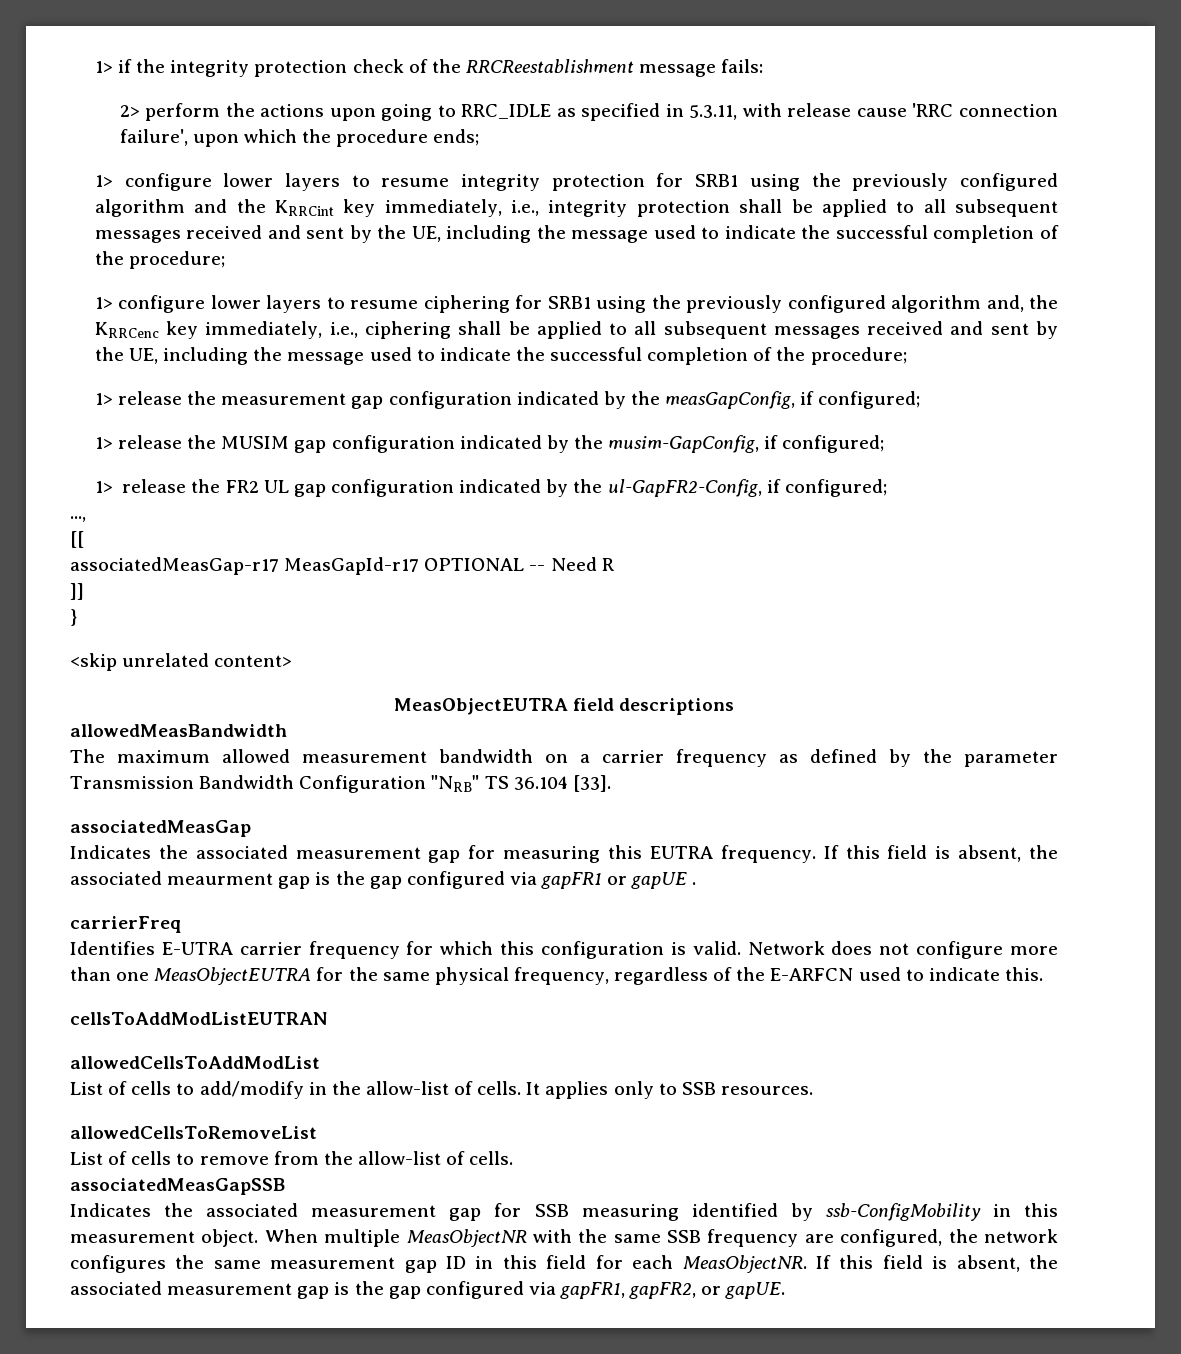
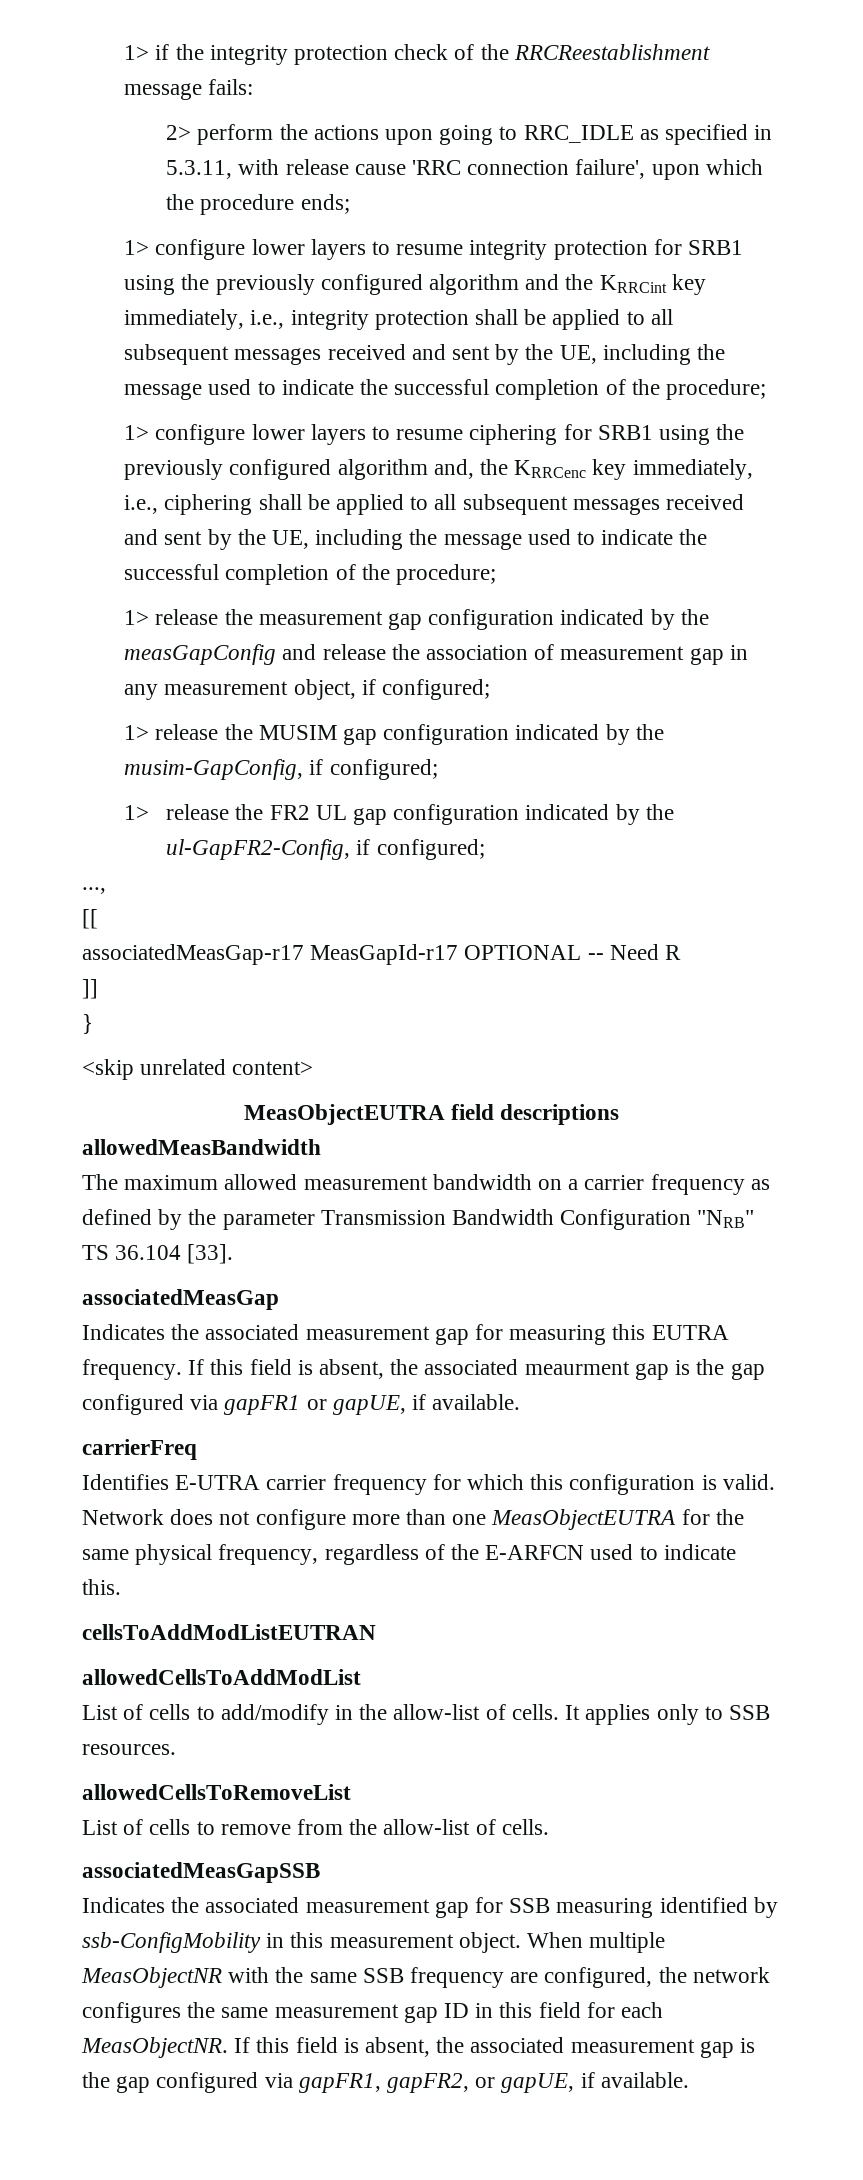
- 1> release the measurement gap configuration indicated by the measGapConfig, if configured;
+ 1> release the measurement gap configuration indicated by the measGapConfig and release the association of measurement gap in any measurement object, if configured;
- If this field is absent, the associated meaurment gap is the gap configured via gapFR1 or gapUE .
+ If this field is absent, the associated meaurment gap is the gap configured via gapFR1 or gapUE, if available.
- If this field is absent, the associated measurement gap is the gap configured via gapFR1, gapFR2, or gapUE.
+ If this field is absent, the associated measurement gap is the gap configured via gapFR1, gapFR2, or gapUE, if available.

